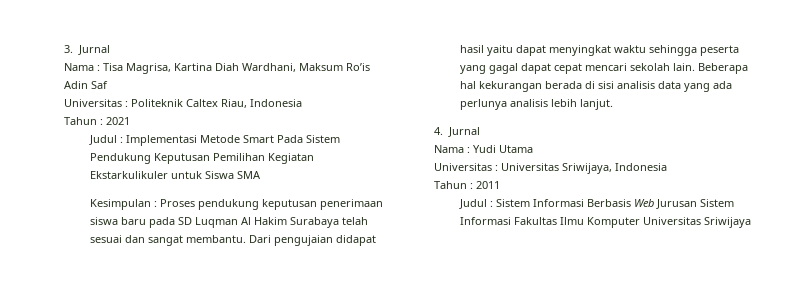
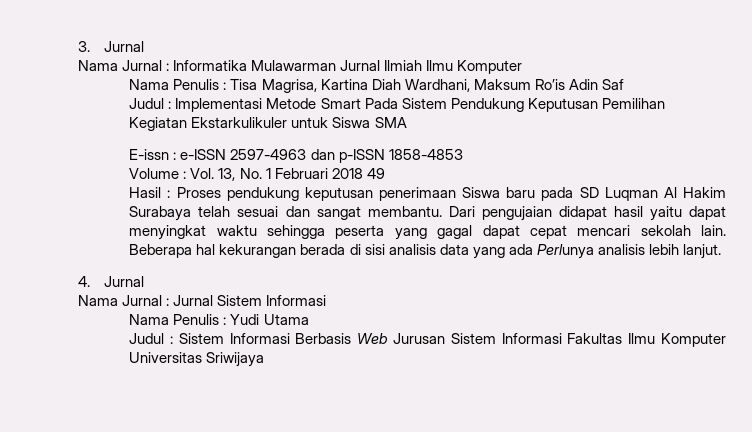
- Nama : Tisa Magrisa, Kartina Diah Wardhani, Maksum Ro’is Adin Saf
+ Nama Jurnal : Informatika Mulawarman Jurnal Ilmiah Ilmu Komputer
+ Nama Penulis : Tisa Magrisa, Kartina Diah Wardhani, Maksum Ro’is Adin Saf
- Universitas : Politeknik Caltex Riau, Indonesia
- Tahun : 2021
- Kesimpulan : Proses pendukung keputusan penerimaan siswa baru pada SD Luqman Al Hakim Surabaya telah sesuai dan sangat membantu.
+ E-issn : e-ISSN 2597-4963 dan p-ISSN 1858-4853
+ Volume : Vol. 13, No. 1 Februari 2018 49
+ Hasil : Proses pendukung keputusan penerimaan Siswa baru pada SD Luqman Al Hakim Surabaya telah sesuai dan sangat membantu.
- Beberapa hal kekurangan berada di sisi analisis data yang ada perlunya analisis lebih lanjut.
+ Beberapa hal kekurangan berada di sisi analisis data yang ada Perlunya analisis lebih lanjut.
- Nama : Yudi Utama
- Universitas : Universitas Sriwijaya, Indonesia
- Tahun : 2011
+ Nama Jurnal : Jurnal Sistem Informasi
+ Nama Penulis : Yudi Utama

